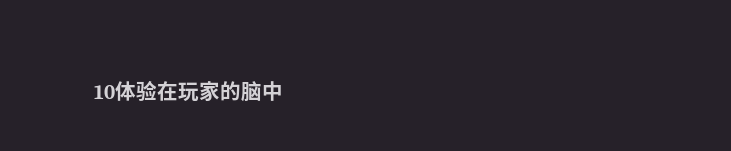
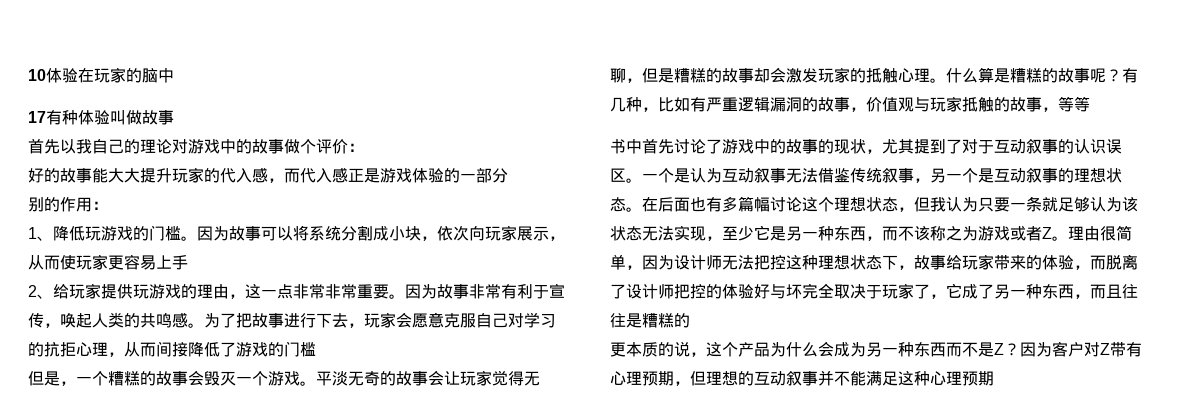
+ 17有种体验叫做故事
+ 首先以我自己的理论对游戏中的故事做个评价：
+ 好的故事能大大提升玩家的代入感，而代入感正是游戏体验的一部分
+ 别的作用：
+ 1、降低玩游戏的门槛。因为故事可以将系统分割成小块，依次向玩家展示，从而使玩家更容易上手
+ 2、给玩家提供玩游戏的理由，这一点非常非常重要。因为故事非常有利于宣传，唤起人类的共鸣感。为了把故事进行下去，玩家会愿意克服自己对学习的抗拒心理，从而间接降低了游戏的门槛
+ 但是，一个糟糕的故事会毁灭一个游戏。平淡无奇的故事会让玩家觉得无聊，但是糟糕的故事却会激发玩家的抵触心理。什么算是糟糕的故事呢？有几种，比如有严重逻辑漏洞的故事，价值观与玩家抵触的故事，等等
+ 书中首先讨论了游戏中的故事的现状，尤其提到了对于互动叙事的认识误区。一个是认为互动叙事无法借鉴传统叙事，另一个是互动叙事的理想状态。在后面也有多篇幅讨论这个理想状态，但我认为只要一条就足够认为该状态无法实现，至少它是另一种东西，而不该称之为游戏或者Z。理由很简单，因为设计师无法把控这种理想状态下，故事给玩家带来的体验，而脱离了设计师把控的体验好与坏完全取决于玩家了，它成了另一种东西，而且往往是糟糕的
+ 更本质的说，这个产品为什么会成为另一种东西而不是Z？因为客户对Z带有心理预期，但理想的互动叙事并不能满足这种心理预期

